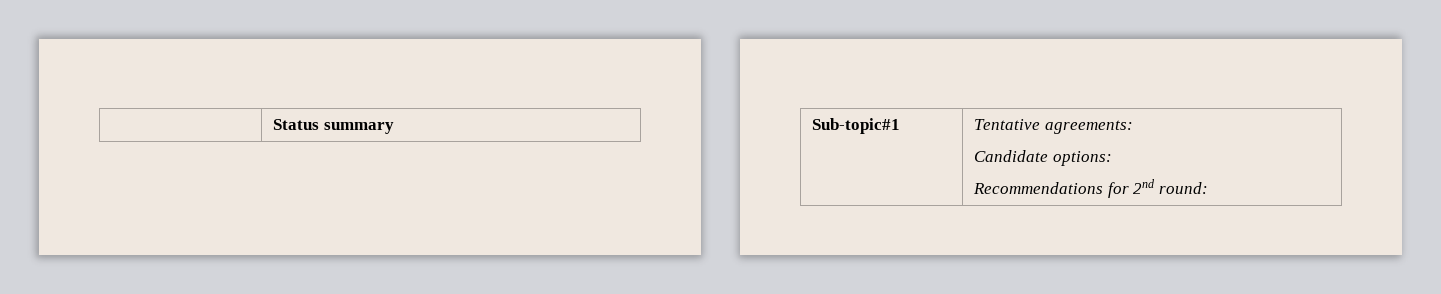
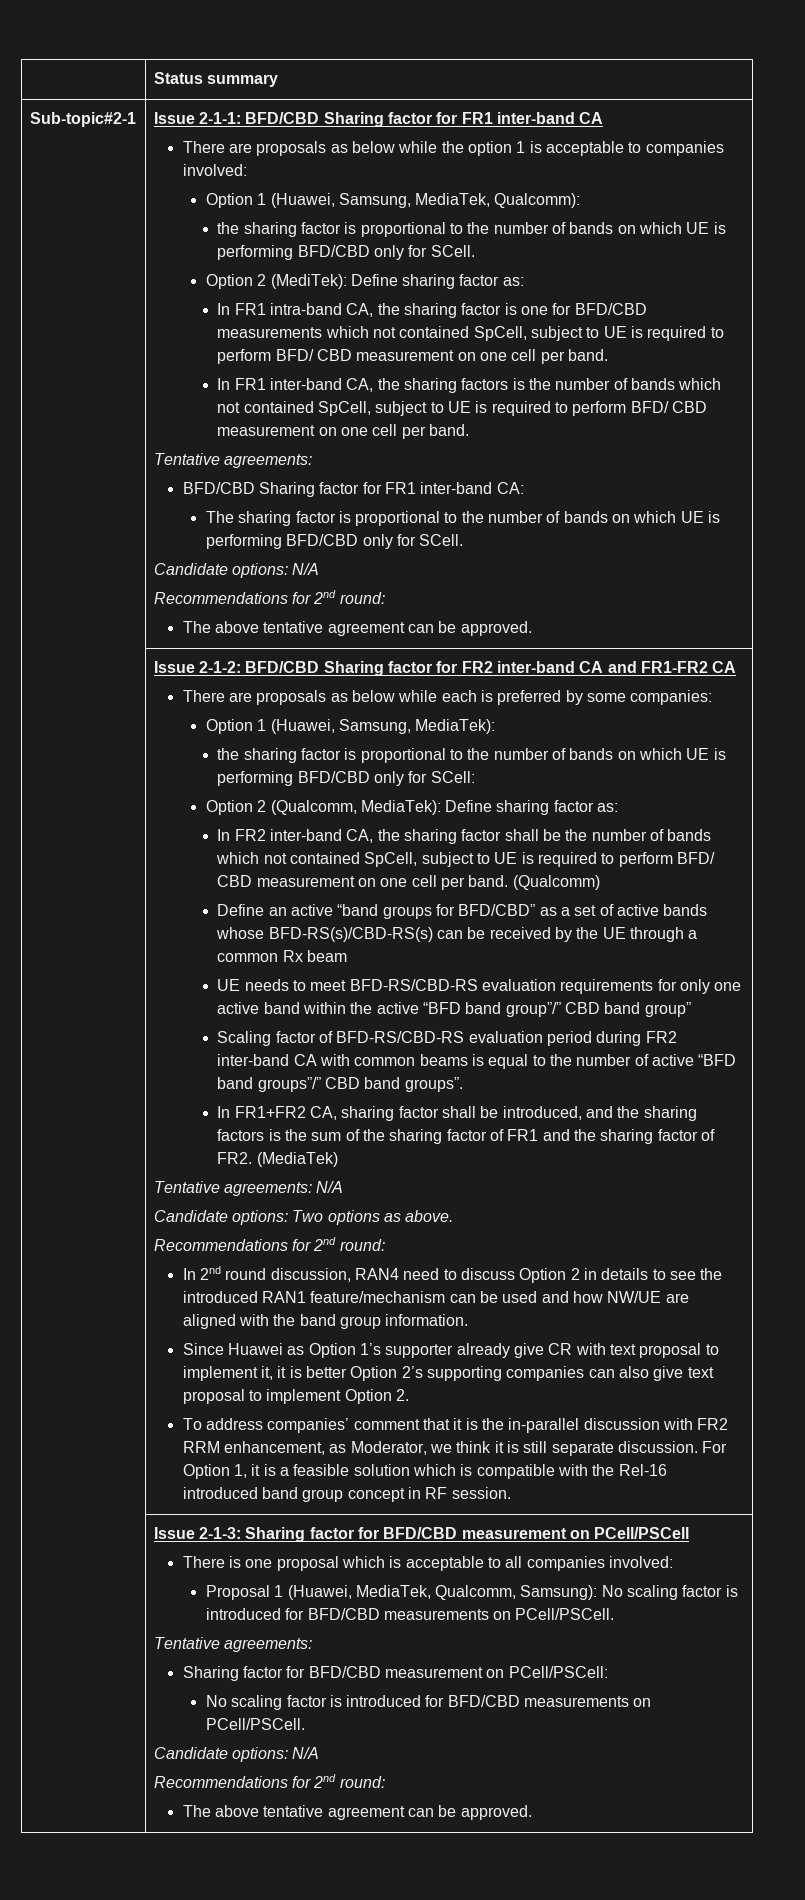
- Sub-topic#1 | Tentative agreements:
- Candidate options:
+ Sub-topic#2-1 | Issue 2-1-1: BFD/CBD Sharing factor for FR1 inter-band CA
+ There are proposals as below while the option 1 is acceptable to companies involved:
+ Option 1 (Huawei, Samsung, MediaTek, Qualcomm):
+ the sharing factor is proportional to the number of bands on which UE is performing BFD/CBD only for SCell.
+ Option 2 (MediTek): Define sharing factor as:
+ In FR1 intra-band CA, the sharing factor is one for BFD/CBD measurements which not contained SpCell, subject to UE is required to perform BFD/ CBD measurement on one cell per band.
+ In FR1 inter-band CA, the sharing factors is the number of bands which not contained SpCell, subject to UE is required to perform BFD/ CBD measurement on one cell per band.
+ Tentative agreements:
+ BFD/CBD Sharing factor for FR1 inter-band CA:
+ The sharing factor is proportional to the number of bands on which UE is performing BFD/CBD only for SCell.
+ Candidate options: N/A
  Recommendations for 2nd round:
+ The above tentative agreement can be approved.
+ | Issue 2-1-2: BFD/CBD Sharing factor for FR2 inter-band CA and FR1-FR2 CA
+ There are proposals as below while each is preferred by some companies:
+ Option 1 (Huawei, Samsung, MediaTek):
+ the sharing factor is proportional to the number of bands on which UE is performing BFD/CBD only for SCell:
+ Option 2 (Qualcomm, MediaTek): Define sharing factor as:
+ In FR2 inter-band CA, the sharing factor shall be the number of bands which not contained SpCell, subject to UE is required to perform BFD/ CBD measurement on one cell per band. (Qualcomm)
+ Define an active “band groups for BFD/CBD” as a set of active bands whose BFD-RS(s)/CBD-RS(s) can be received by the UE through a common Rx beam
+ UE needs to meet BFD-RS/CBD-RS evaluation requirements for only one active band within the active “BFD band group”/” CBD band group”
+ Scaling factor of BFD-RS/CBD-RS evaluation period during FR2 inter-band CA with common beams is equal to the number of active “BFD band groups”/” CBD band groups”.
+ In FR1+FR2 CA, sharing factor shall be introduced, and the sharing factors is the sum of the sharing factor of FR1 and the sharing factor of FR2. (MediaTek)
+ Tentative agreements: N/A
+ Candidate options: Two options as above.
+ Recommendations for 2nd round:
+ In 2nd round discussion, RAN4 need to discuss Option 2 in details to see the introduced RAN1 feature/mechanism can be used and how NW/UE are aligned with the band group information.
+ Since Huawei as Option 1’s supporter already give CR with text proposal to implement it, it is better Option 2’s supporting companies can also give text proposal to implement Option 2.
+ To address companies’ comment that it is the in-parallel discussion with FR2 RRM enhancement, as Moderator, we think it is still separate discussion. For Option 1, it is a feasible solution which is compatible with the Rel-16 introduced band group concept in RF session.
+ | Issue 2-1-3: Sharing factor for BFD/CBD measurement on PCell/PSCell
+ There is one proposal which is acceptable to all companies involved:
+ Proposal 1 (Huawei, MediaTek, Qualcomm, Samsung): No scaling factor is introduced for BFD/CBD measurements on PCell/PSCell.
+ Tentative agreements:
+ Sharing factor for BFD/CBD measurement on PCell/PSCell:
+ No scaling factor is introduced for BFD/CBD measurements on PCell/PSCell.
+ Candidate options: N/A
+ Recommendations for 2nd round:
+ The above tentative agreement can be approved.

